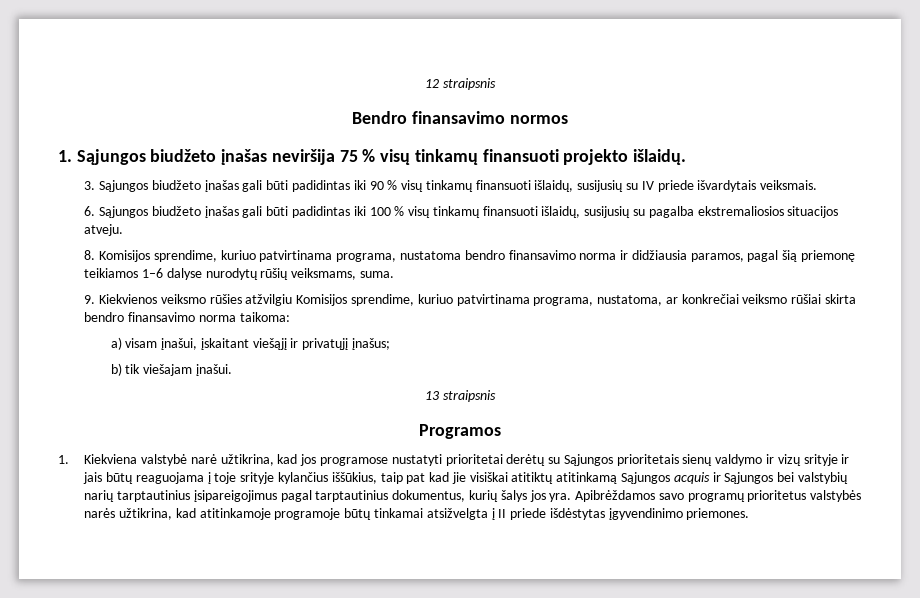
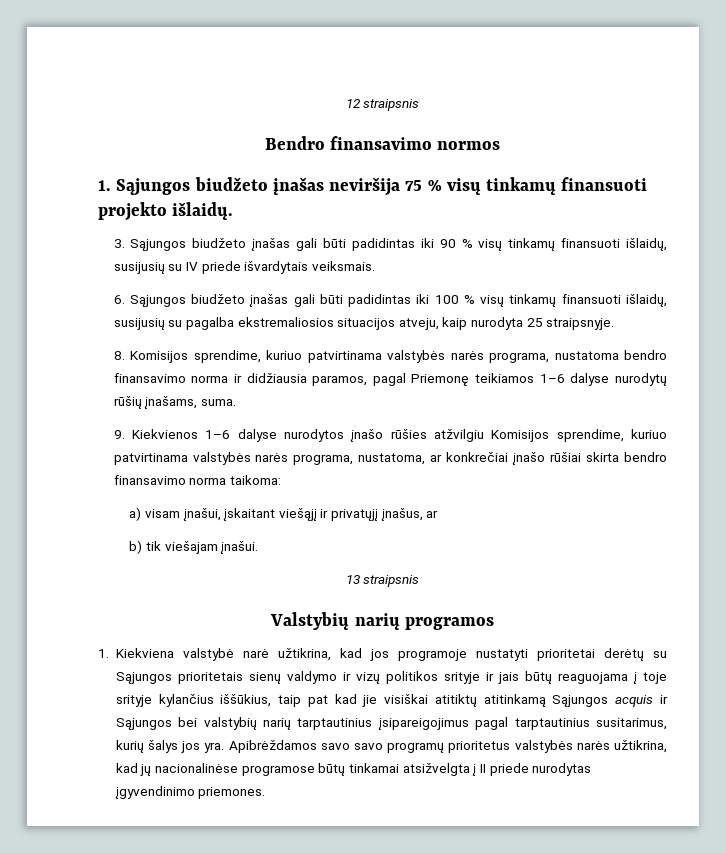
- 6. Sąjungos biudžeto įnašas gali būti padidintas iki 100 % visų tinkamų finansuoti išlaidų, susijusių su pagalba ekstremaliosios situacijos atveju.
+ 6. Sąjungos biudžeto įnašas gali būti padidintas iki 100 % visų tinkamų finansuoti išlaidų, susijusių su pagalba ekstremaliosios situacijos atveju, kaip nurodyta 25 straipsnyje.
- 8. Komisijos sprendime, kuriuo patvirtinama programa, nustatoma bendro finansavimo norma ir didžiausia paramos, pagal šią priemonę teikiamos 1–6 dalyse nurodytų rūšių veiksmams, suma.
+ 8. Komisijos sprendime, kuriuo patvirtinama valstybės narės programa, nustatoma bendro finansavimo norma ir didžiausia paramos, pagal Priemonę teikiamos 1–6 dalyse nurodytų rūšių įnašams, suma.
- 9. Kiekvienos veiksmo rūšies atžvilgiu Komisijos sprendime, kuriuo patvirtinama programa, nustatoma, ar konkrečiai veiksmo rūšiai skirta bendro finansavimo norma taikoma:
+ 9. Kiekvienos 1–6 dalyse nurodytos įnašo rūšies atžvilgiu Komisijos sprendime, kuriuo patvirtinama valstybės narės programa, nustatoma, ar konkrečiai įnašo rūšiai skirta bendro finansavimo norma taikoma:
- a) visam įnašui, įskaitant viešąjį ir privatųjį įnašus;
+ a) visam įnašui, įskaitant viešąjį ir privatųjį įnašus, ar
- Programos
+ Valstybių narių programos
- 1. Kiekviena valstybė narė užtikrina, kad jos programose nustatyti prioritetai derėtų su Sąjungos prioritetais sienų valdymo ir vizų srityje ir jais būtų reaguojama į toje srityje kylančius iššūkius, taip pat kad jie visiškai atitiktų atitinkamą Sąjungos acquis ir Sąjungos bei valstybių narių tarptautinius įsipareigojimus pagal tarptautinius dokumentus, kurių šalys jos yra.
+ 1. Kiekviena valstybė narė užtikrina, kad jos programoje nustatyti prioritetai derėtų su Sąjungos prioritetais sienų valdymo ir vizų politikos srityje ir jais būtų reaguojama į toje srityje kylančius iššūkius, taip pat kad jie visiškai atitiktų atitinkamą Sąjungos acquis ir Sąjungos bei valstybių narių tarptautinius įsipareigojimus pagal tarptautinius susitarimus, kurių šalys jos yra.
- Apibrėždamos savo programų prioritetus valstybės narės užtikrina, kad atitinkamoje programoje būtų tinkamai atsižvelgta į II priede išdėstytas įgyvendinimo priemones.
+ Apibrėždamos savo savo programų prioritetus valstybės narės užtikrina, kad jų nacionalinėse programose būtų tinkamai atsižvelgta į II priede nurodytas įgyvendinimo priemones.

